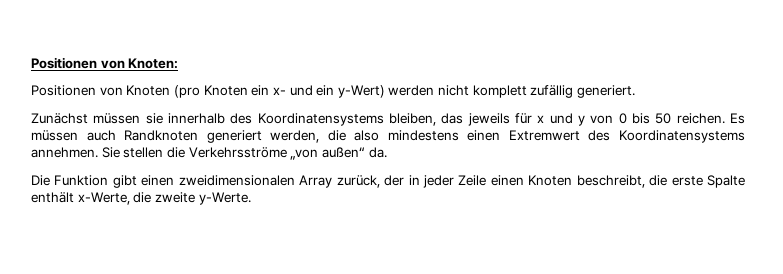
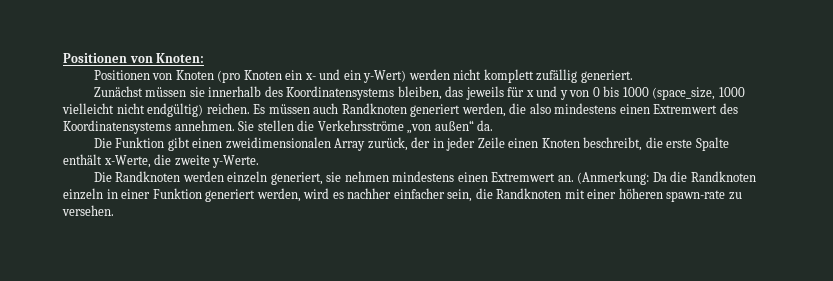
- Zunächst müssen sie innerhalb des Koordinatensystems bleiben, das jeweils für x und y von 0 bis 50 reichen.
+ Zunächst müssen sie innerhalb des Koordinatensystems bleiben, das jeweils für x und y von 0 bis 1000 (space_size, 1000 vielleicht nicht endgültig) reichen.
+ Die Randknoten werden einzeln generiert, sie nehmen mindestens einen Extremwert an. (Anmerkung: Da die Randknoten einzeln in einer Funktion generiert werden, wird es nachher einfacher sein, die Randknoten mit einer höheren spawn-rate zu versehen.

